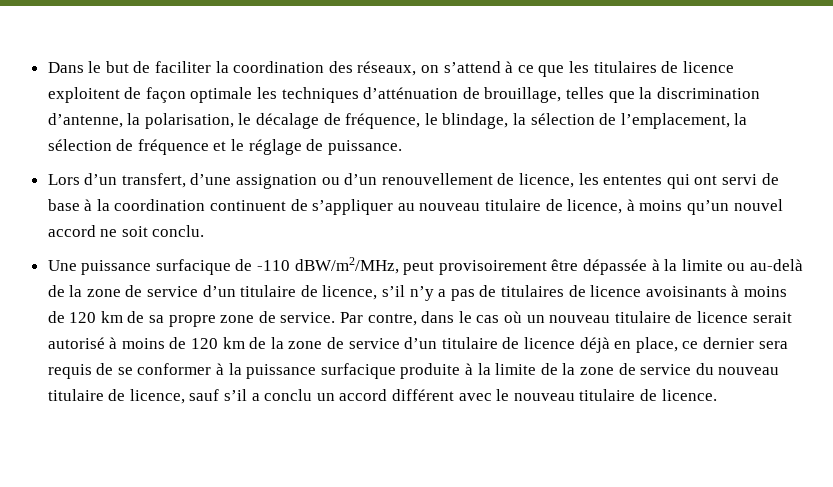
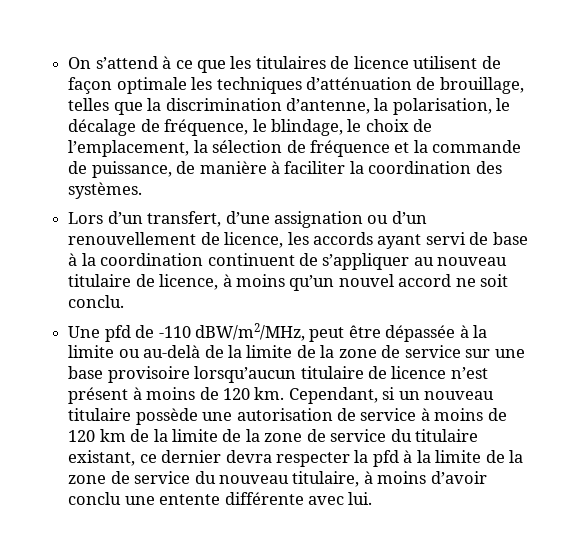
- Dans le but de faciliter la coordination des réseaux, on s’attend à ce que les titulaires de licence exploitent de façon optimale les techniques d’atténuation de brouillage, telles que la discrimination d’antenne, la polarisation, le décalage de fréquence, le blindage, la sélection de l’emplacement, la sélection de fréquence et le réglage de puissance.
+ On s’attend à ce que les titulaires de licence utilisent de façon optimale les techniques d’atténuation de brouillage, telles que la discrimination d’antenne, la polarisation, le décalage de fréquence, le blindage, le choix de l’emplacement, la sélection de fréquence et la commande de puissance, de manière à faciliter la coordination des systèmes.
- Lors d’un transfert, d’une assignation ou d’un renouvellement de licence, les ententes qui ont servi de base à la coordination continuent de s’appliquer au nouveau titulaire de licence, à moins qu’un nouvel accord ne soit conclu.
+ Lors d’un transfert, d’une assignation ou d’un renouvellement de licence, les accords ayant servi de base à la coordination continuent de s’appliquer au nouveau titulaire de licence, à moins qu’un nouvel accord ne soit conclu.
- Une puissance surfacique de -110 dBW/m2/MHz, peut provisoirement être dépassée à la limite ou au-delà de la zone de service d’un titulaire de licence, s’il n’y a pas de titulaires de licence avoisinants à moins de 120 km de sa propre zone de service. Par contre, dans le cas où un nouveau titulaire de licence serait autorisé à moins de 120 km de la zone de service d’un titulaire de licence déjà en place, ce dernier sera requis de se conformer à la puissance surfacique produite à la limite de la zone de service du nouveau titulaire de licence, sauf s’il a conclu un accord différent avec le nouveau titulaire de licence.
+ Une pfd de -110 dBW/m2/MHz, peut être dépassée à la limite ou au-delà de la limite de la zone de service sur une base provisoire lorsqu’aucun titulaire de licence n’est présent à moins de 120 km. Cependant, si un nouveau titulaire possède une autorisation de service à moins de 120 km de la limite de la zone de service du titulaire existant, ce dernier devra respecter la pfd à la limite de la zone de service du nouveau titulaire, à moins d’avoir conclu une entente différente avec lui.

